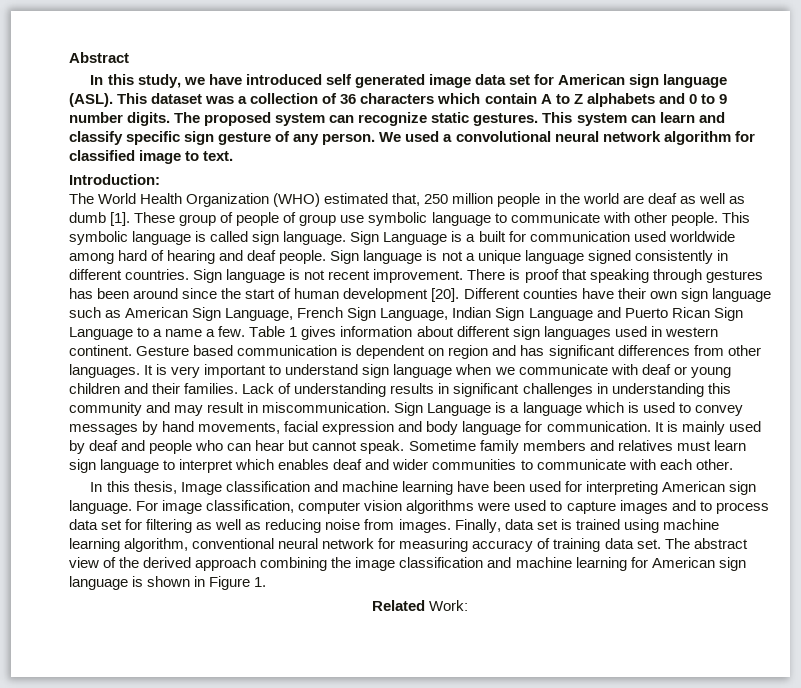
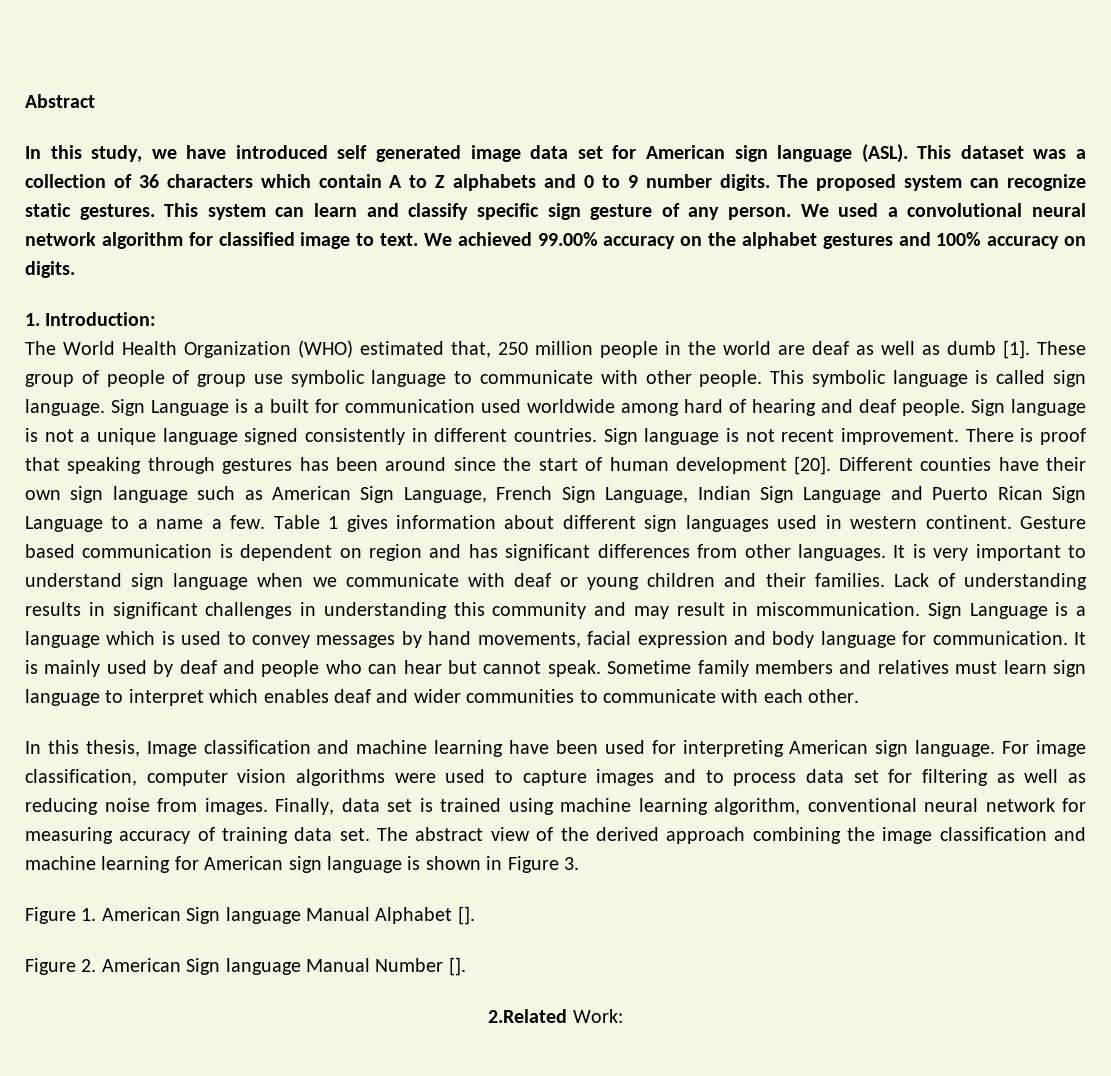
- We used a convolutional neural network algorithm for classified image to text.
- Introduction:
+ We used a convolutional neural network algorithm for classified image to text. We achieved 99.00% accuracy on the alphabet gestures and 100% accuracy on digits.
+ 1. Introduction:
- The abstract view of the derived approach combining the image classification and machine learning for American sign language is shown in Figure 1.
- Related Work:
+ The abstract view of the derived approach combining the image classification and machine learning for American sign language is shown in Figure 3.
+ Figure 1. American Sign language Manual Alphabet [].
+ Figure 2. American Sign language Manual Number [].
+ 2.Related Work:

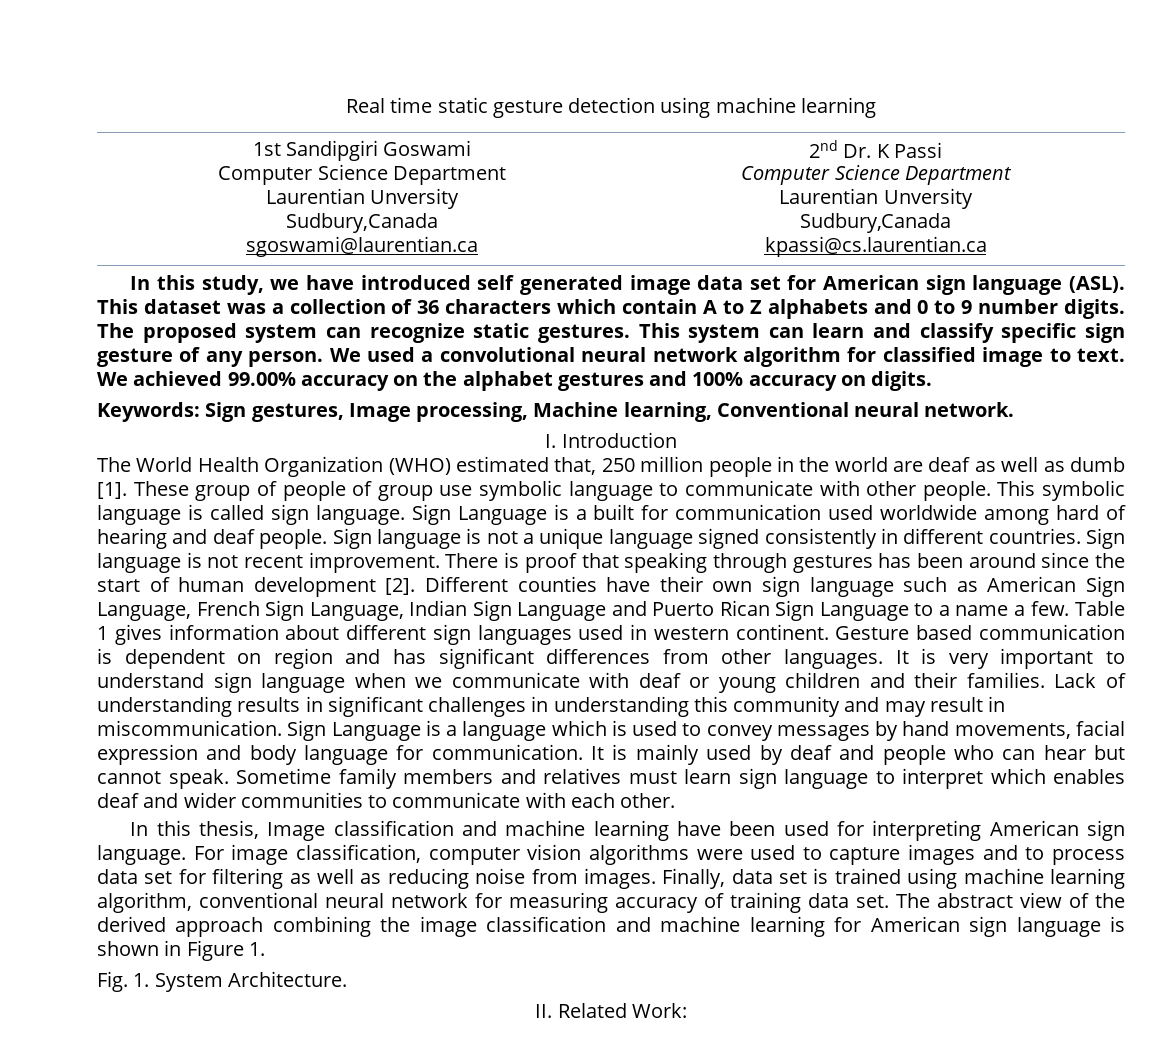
- Abstract
+ Real time static gesture detection using machine learning
+ 1st Sandipgiri Goswami
+ Computer Science Department
+ Laurentian Unversity
+ Sudbury,Canada
+ sgoswami@laurentian.ca | 2nd Dr. K Passi
+ Computer Science Department
+ Laurentian Unversity
+ Sudbury,Canada
+ kpassi@cs.laurentian.ca
- 1. Introduction:
+ Keywords: Sign gestures, Image processing, Machine learning, Conventional neural network.
+ I. Introduction
- There is proof that speaking through gestures has been around since the start of human development [20].
+ There is proof that speaking through gestures has been around since the start of human development [2].
- The abstract view of the derived approach combining the image classification and machine learning for American sign language is shown in Figure 3.
- Figure 1. American Sign language Manual Alphabet [].
- Figure 2. American Sign language Manual Number [].
- 2.Related Work:
+ The abstract view of the derived approach combining the image classification and machine learning for American sign language is shown in Figure 1.
+ Fig. 1. System Architecture.
+ II. Related Work:

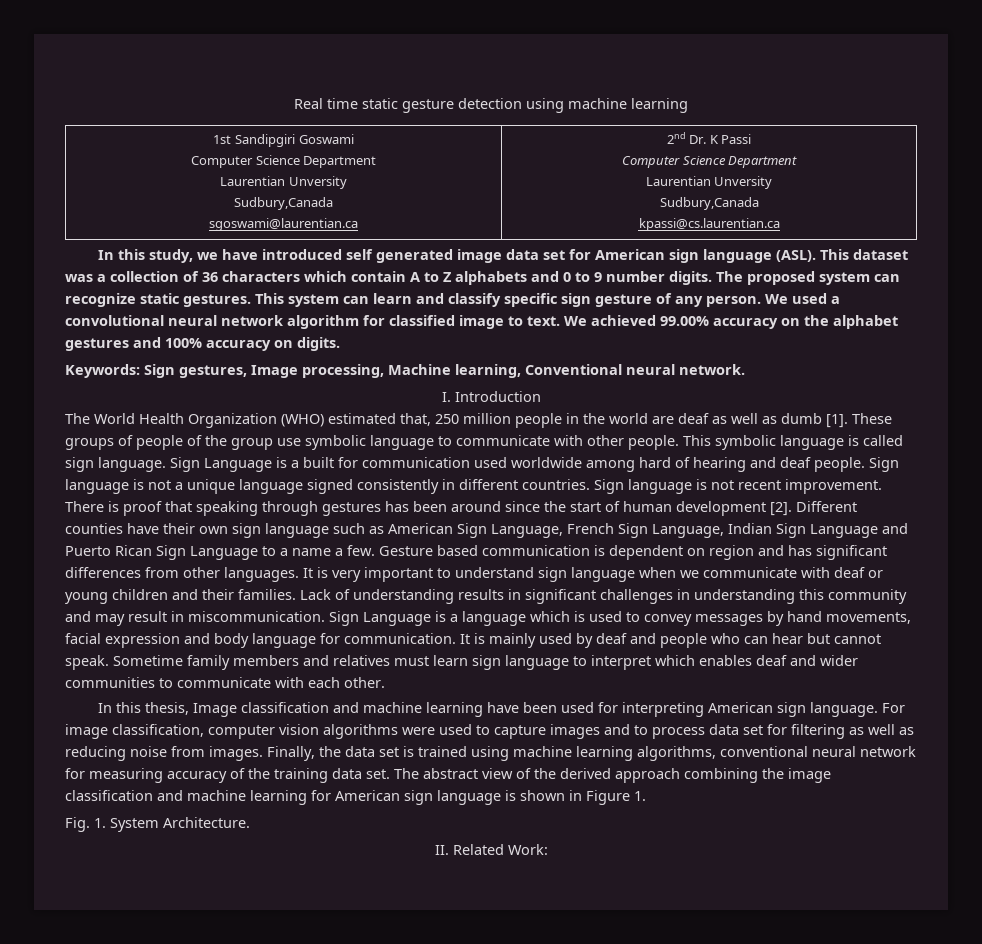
- These group of people of group use symbolic language to communicate with other people.
+ These groups of people of the group use symbolic language to communicate with other people.
- Table 1 gives information about different sign languages used in western continent.
- Finally, data set is trained using machine learning algorithm, conventional neural network for measuring accuracy of training data set.
+ Finally, the data set is trained using machine learning algorithms, conventional neural network for measuring accuracy of the training data set.

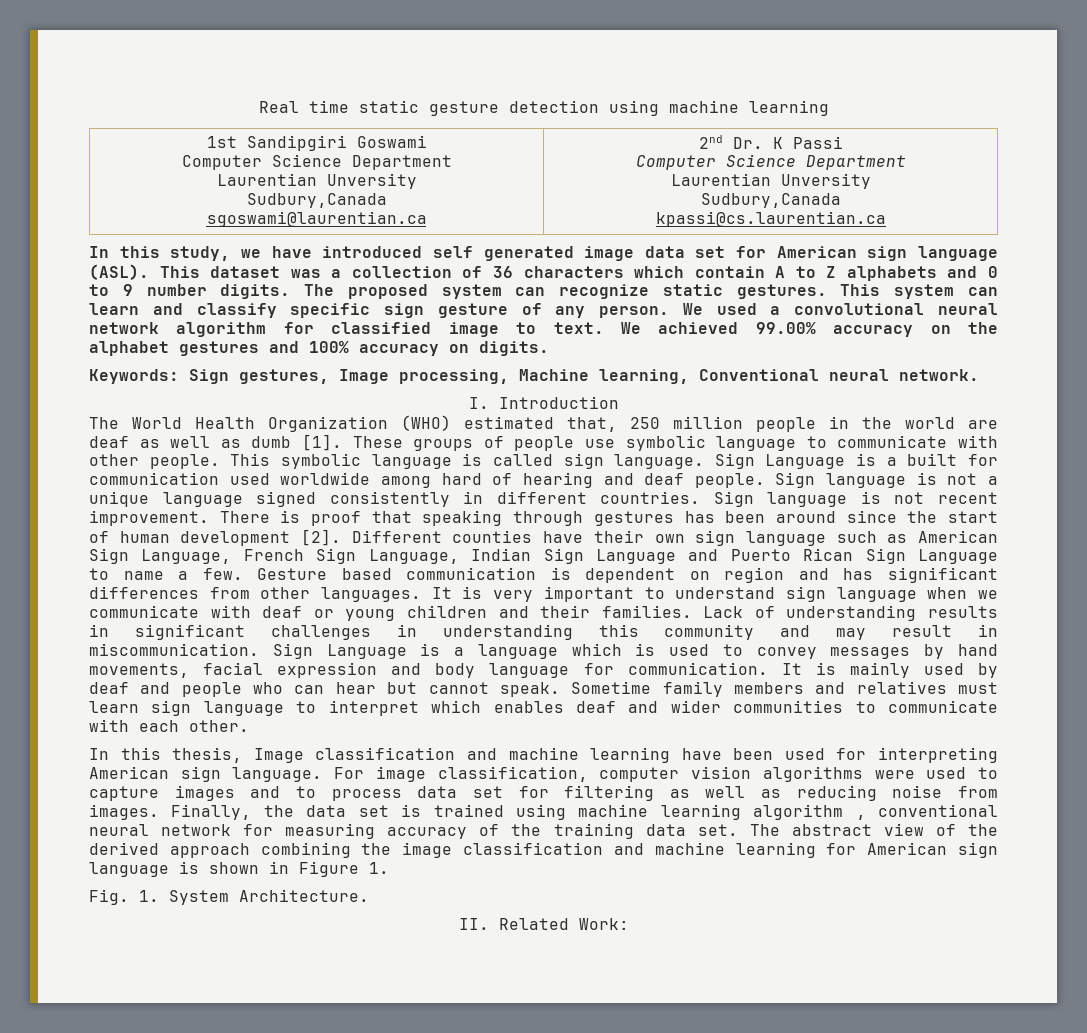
- These groups of people of the group use symbolic language to communicate with other people.
+ These groups of people use symbolic language to communicate with other people.
- Different counties have their own sign language such as American Sign Language, French Sign Language, Indian Sign Language and Puerto Rican Sign Language to a name a few.
+ Different counties have their own sign language such as American Sign Language, French Sign Language, Indian Sign Language and Puerto Rican Sign Language to name a few.
- Finally, the data set is trained using machine learning algorithms, conventional neural network for measuring accuracy of the training data set.
+ Finally, the data set is trained using machine learning algorithm , conventional neural network for measuring accuracy of the training data set.

